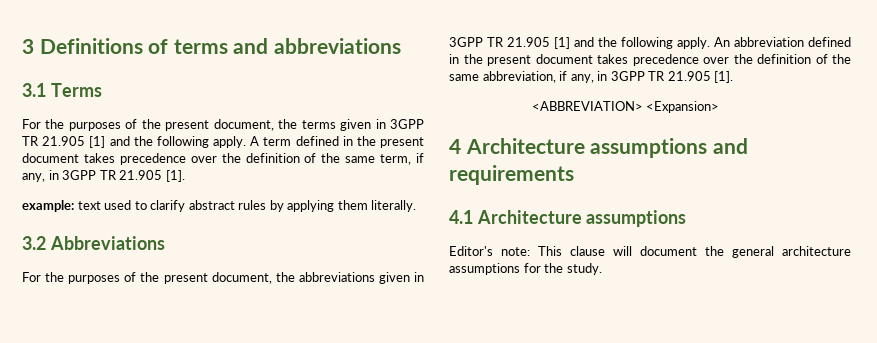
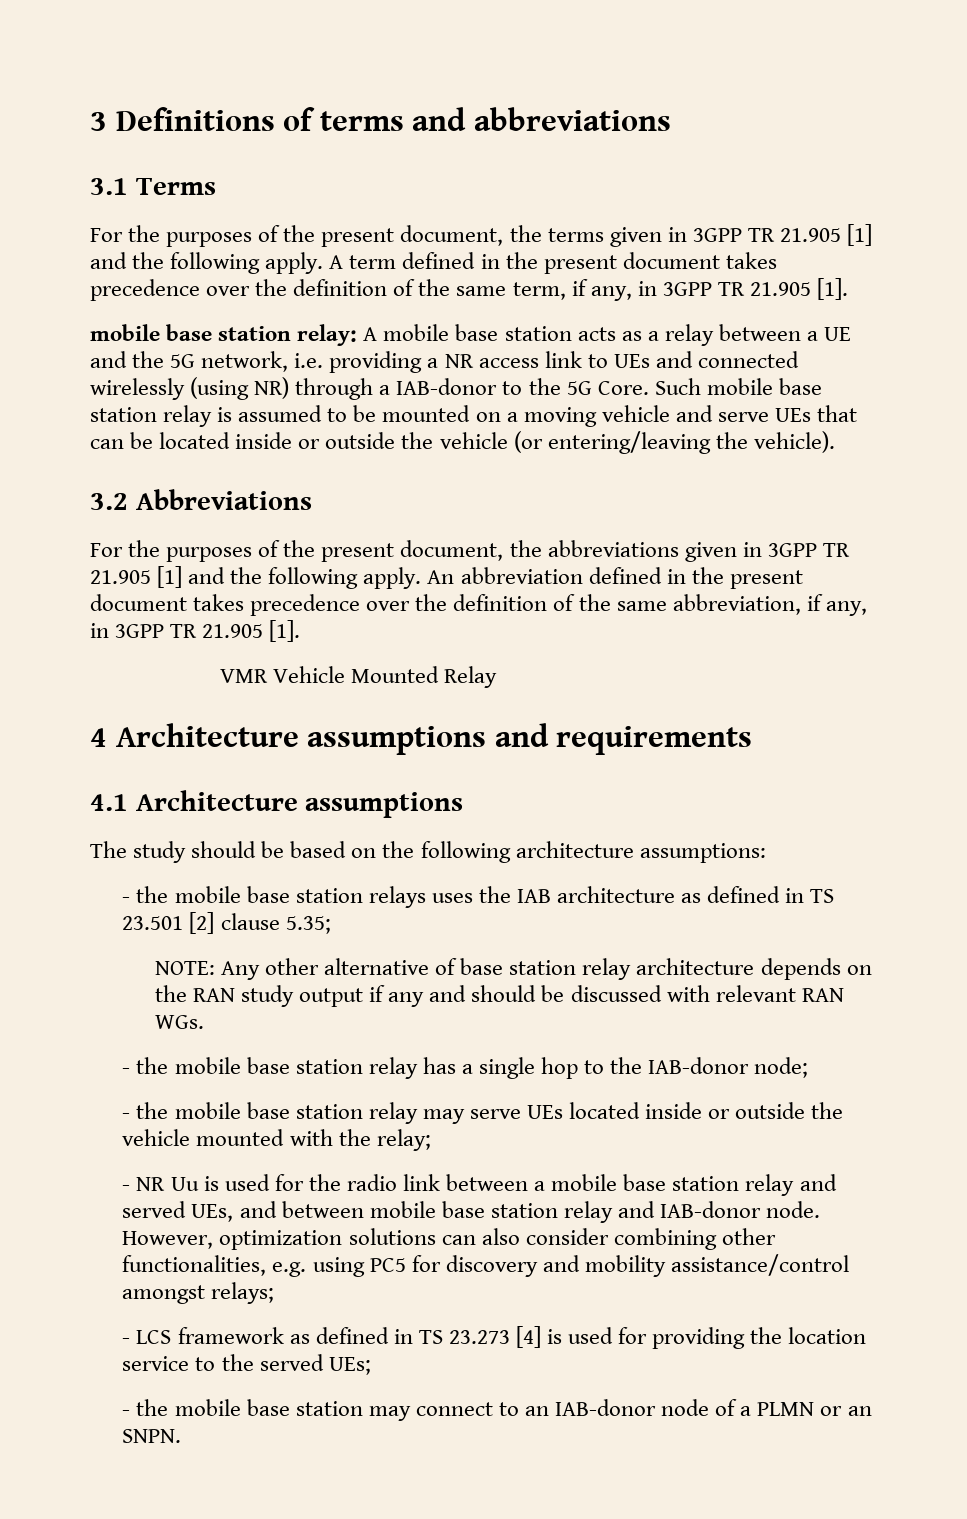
- example: text used to clarify abstract rules by applying them literally.
+ mobile base station relay: A mobile base station acts as a relay between a UE and the 5G network, i.e. providing a NR access link to UEs and connected wirelessly (using NR) through a IAB-donor to the 5G Core. Such mobile base station relay is assumed to be mounted on a moving vehicle and serve UEs that can be located inside or outside the vehicle (or entering/leaving the vehicle).
- <ABBREVIATION> <Expansion>
+ VMR Vehicle Mounted Relay
- Editor's note: This clause will document the general architecture assumptions for the study.
+ The study should be based on the following architecture assumptions:
+ - the mobile base station relays uses the IAB architecture as defined in TS 23.501 [2] clause 5.35;
+ NOTE: Any other alternative of base station relay architecture depends on the RAN study output if any and should be discussed with relevant RAN WGs.
+ - the mobile base station relay has a single hop to the IAB-donor node;
+ - the mobile base station relay may serve UEs located inside or outside the vehicle mounted with the relay;
+ - NR Uu is used for the radio link between a mobile base station relay and served UEs, and between mobile base station relay and IAB-donor node. However, optimization solutions can also consider combining other functionalities, e.g. using PC5 for discovery and mobility assistance/control amongst relays;
+ - LCS framework as defined in TS 23.273 [4] is used for providing the location service to the served UEs;
+ - the mobile base station may connect to an IAB-donor node of a PLMN or an SNPN.

